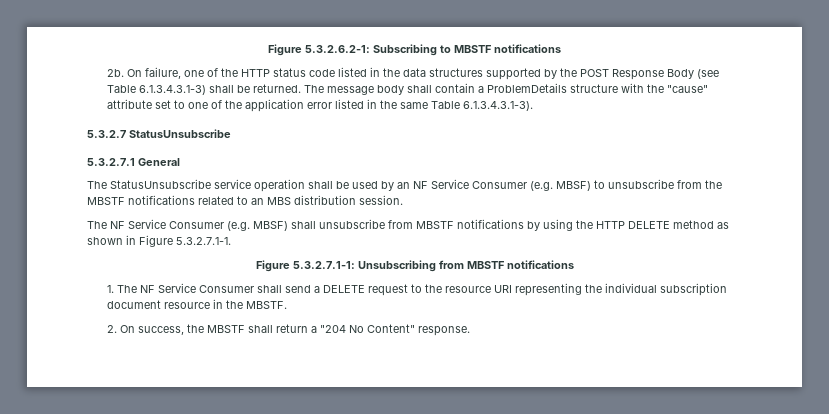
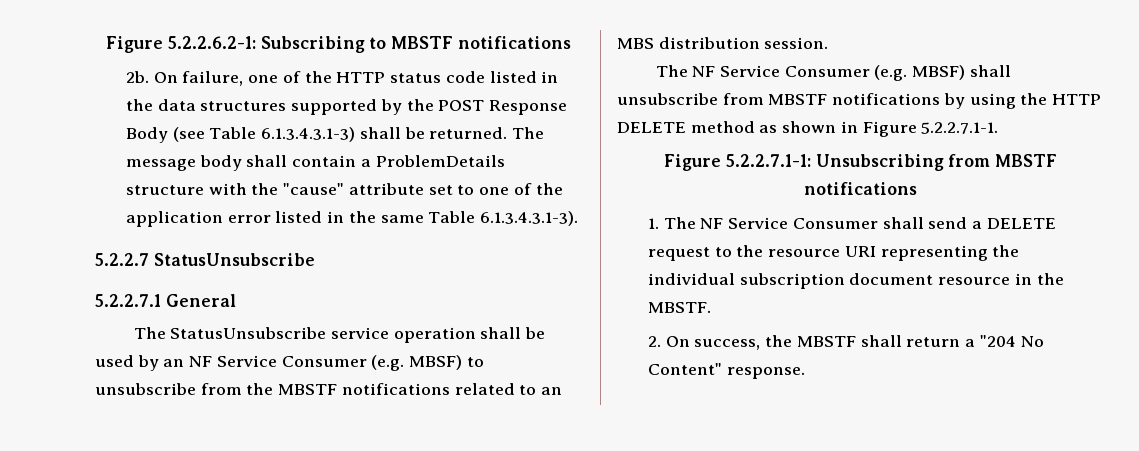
- Figure 5.3.2.6.2-1: Subscribing to MBSTF notifications
+ Figure 5.2.2.6.2-1: Subscribing to MBSTF notifications
- 5.3.2.7 StatusUnsubscribe
+ 5.2.2.7 StatusUnsubscribe
- 5.3.2.7.1 General
+ 5.2.2.7.1 General
- The NF Service Consumer (e.g. MBSF) shall unsubscribe from MBSTF notifications by using the HTTP DELETE method as shown in Figure 5.3.2.7.1-1.
- Figure 5.3.2.7.1-1: Unsubscribing from MBSTF notifications
+ The NF Service Consumer (e.g. MBSF) shall unsubscribe from MBSTF notifications by using the HTTP DELETE method as shown in Figure 5.2.2.7.1-1.
+ Figure 5.2.2.7.1-1: Unsubscribing from MBSTF notifications

